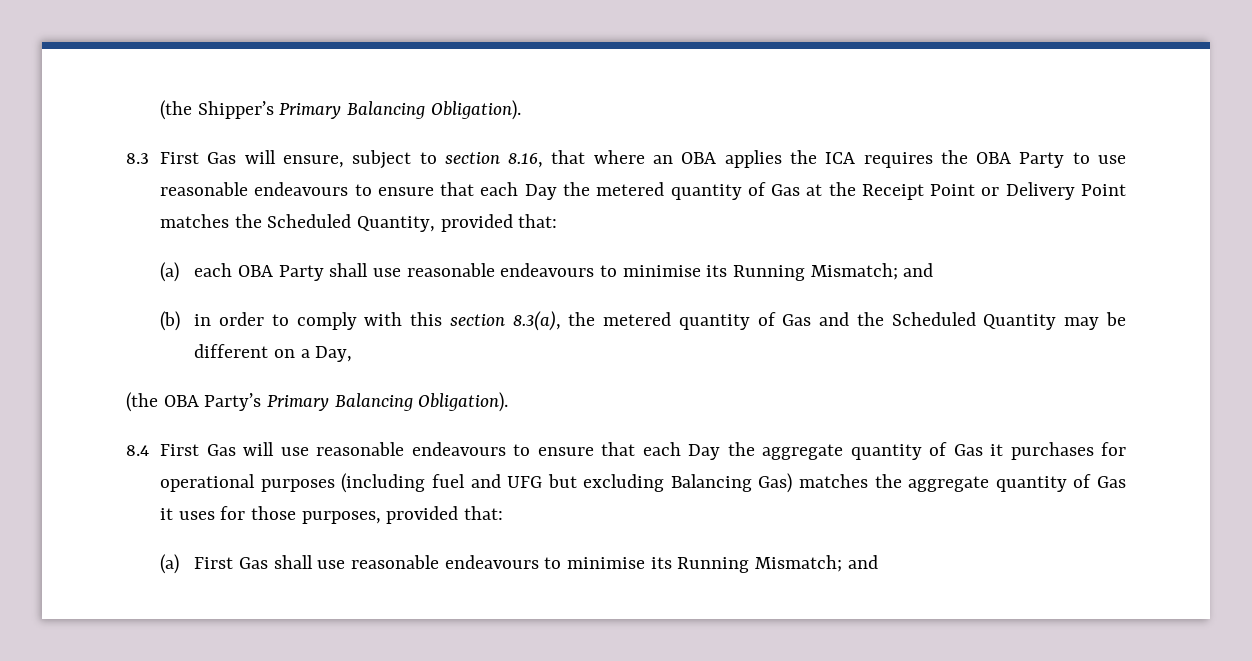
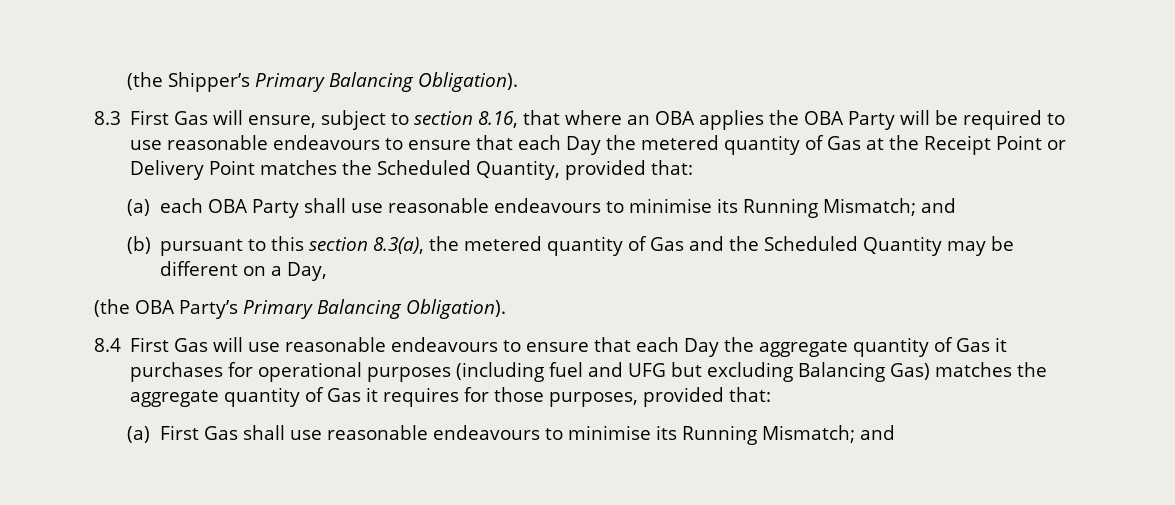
- 8.3 First Gas will ensure, subject to section 8.16, that where an OBA applies the ICA requires the OBA Party to use reasonable endeavours to ensure that each Day the metered quantity of Gas at the Receipt Point or Delivery Point matches the Scheduled Quantity, provided that:
+ 8.3 First Gas will ensure, subject to section 8.16, that where an OBA applies the OBA Party will be required to use reasonable endeavours to ensure that each Day the metered quantity of Gas at the Receipt Point or Delivery Point matches the Scheduled Quantity, provided that:
- (b) in order to comply with this section 8.3(a), the metered quantity of Gas and the Scheduled Quantity may be different on a Day,
+ (b) pursuant to this section 8.3(a), the metered quantity of Gas and the Scheduled Quantity may be different on a Day,
- 8.4 First Gas will use reasonable endeavours to ensure that each Day the aggregate quantity of Gas it purchases for operational purposes (including fuel and UFG but excluding Balancing Gas) matches the aggregate quantity of Gas it uses for those purposes, provided that:
+ 8.4 First Gas will use reasonable endeavours to ensure that each Day the aggregate quantity of Gas it purchases for operational purposes (including fuel and UFG but excluding Balancing Gas) matches the aggregate quantity of Gas it requires for those purposes, provided that:

